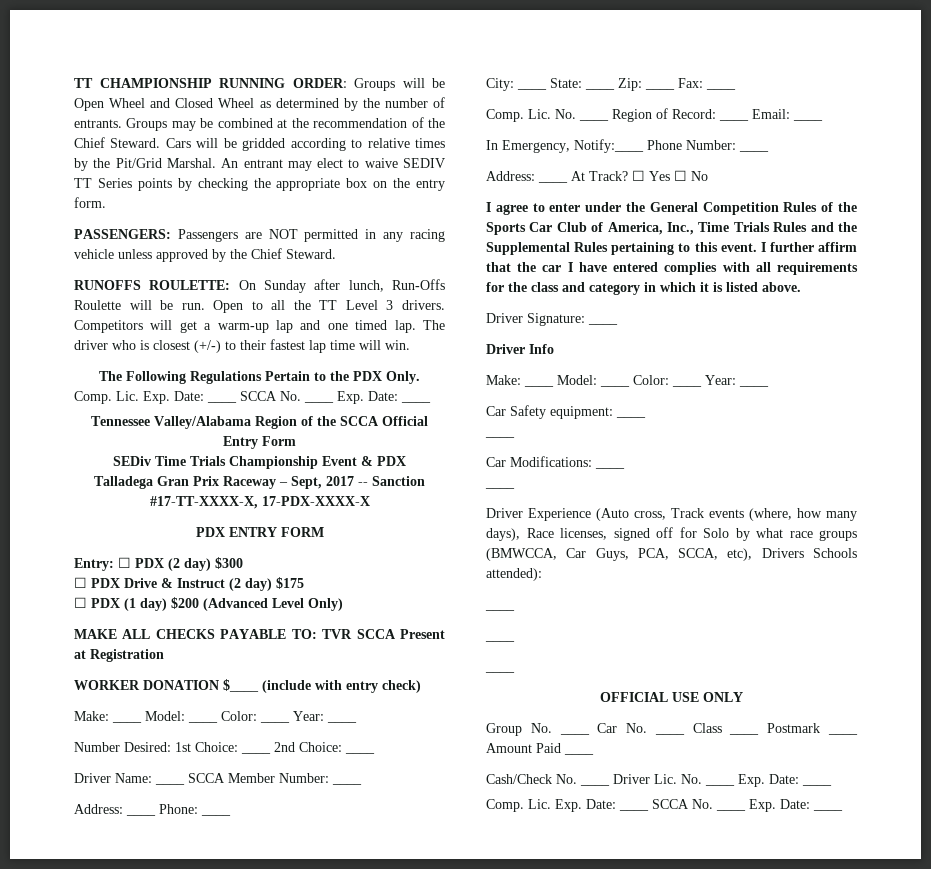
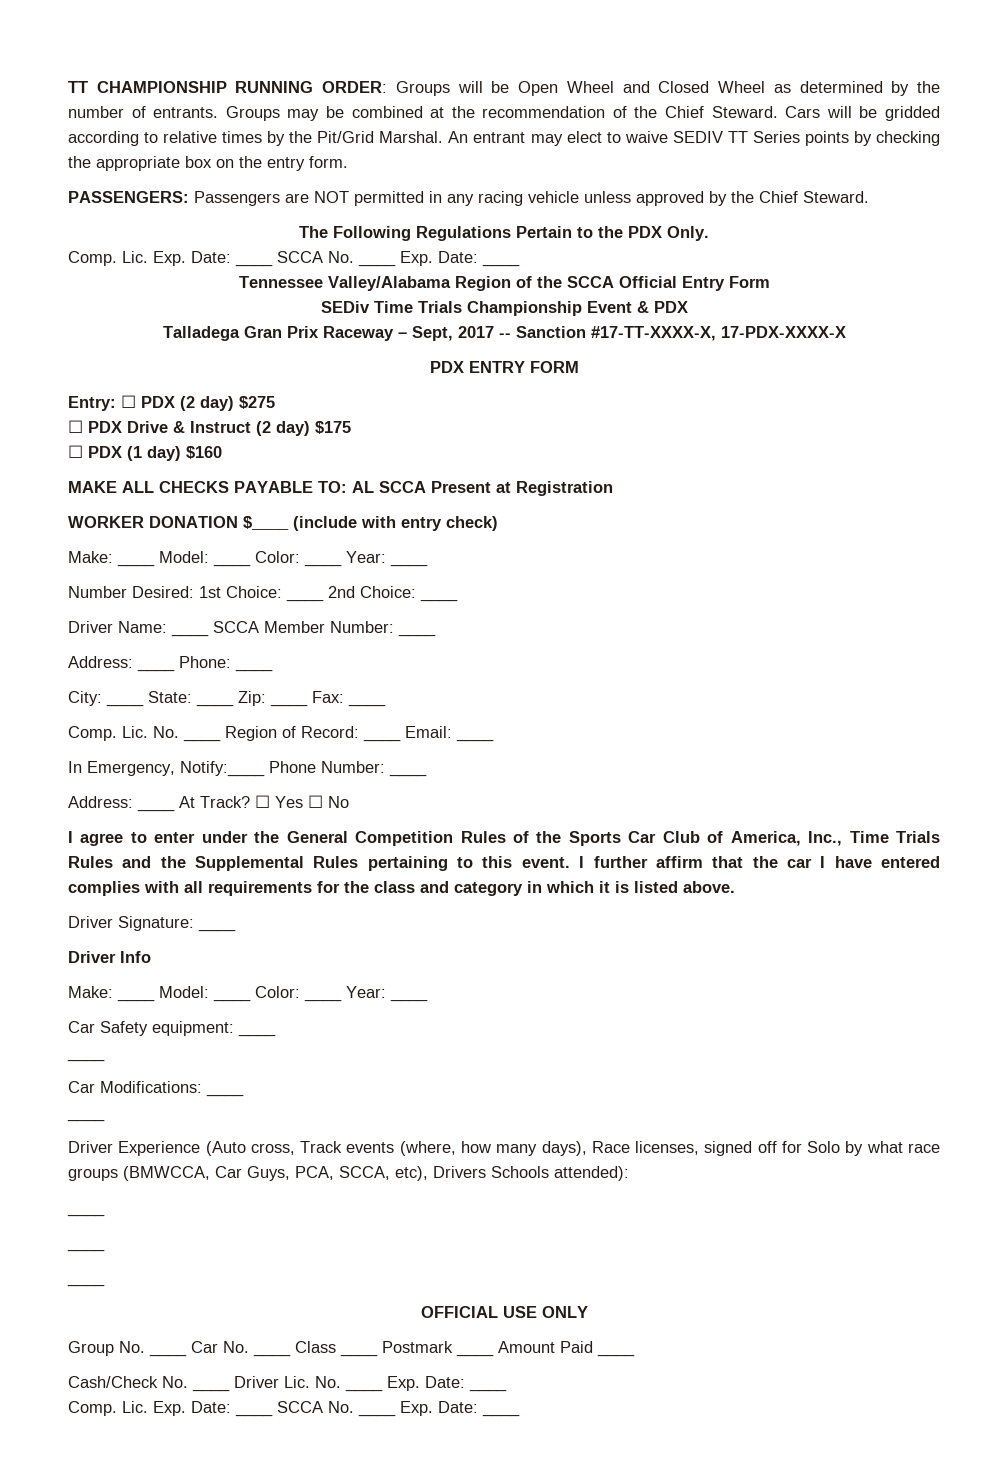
- RUNOFFS ROULETTE: On Sunday after lunch, Run-Offs Roulette will be run. Open to all the TT Level 3 drivers. Competitors will get a warm-up lap and one timed lap. The driver who is closest (+/-) to their fastest lap time will win.
- Entry: ☐ PDX (2 day) $300
+ Entry: ☐ PDX (2 day) $275
- ☐ PDX (1 day) $200 (Advanced Level Only)
+ ☐ PDX (1 day) $160
- MAKE ALL CHECKS PAYABLE TO: TVR SCCA Present at Registration
+ MAKE ALL CHECKS PAYABLE TO: AL SCCA Present at Registration

